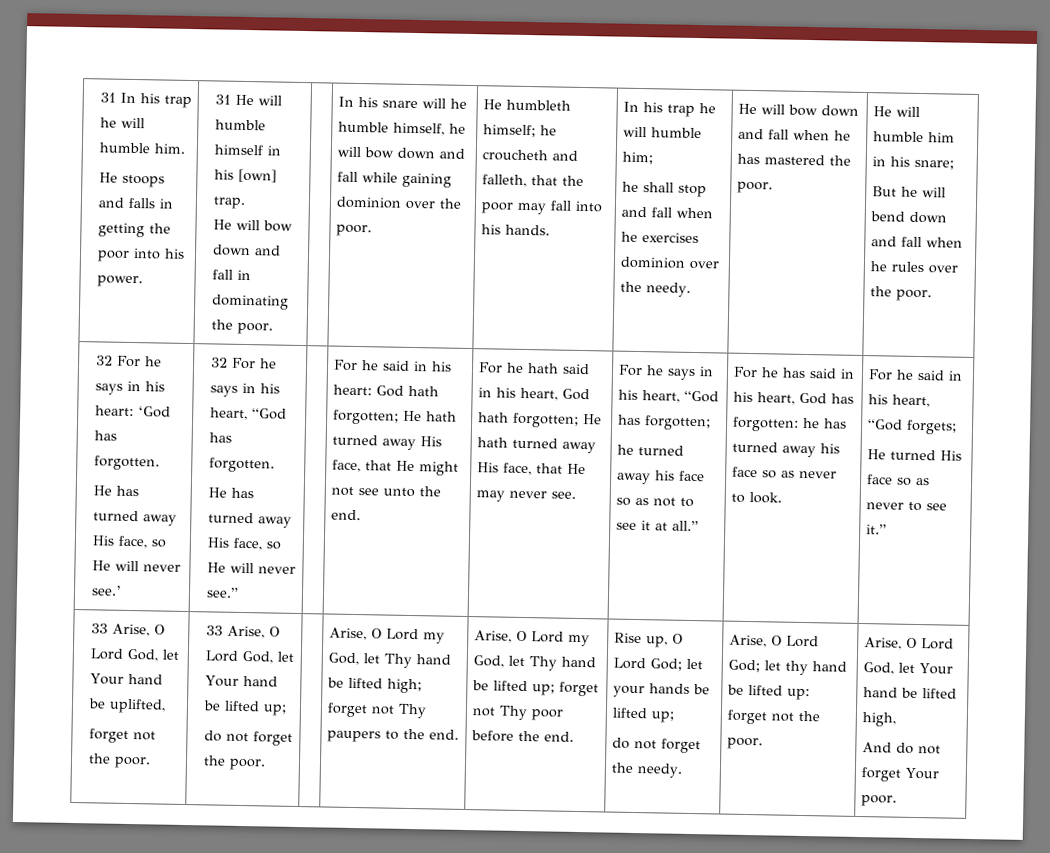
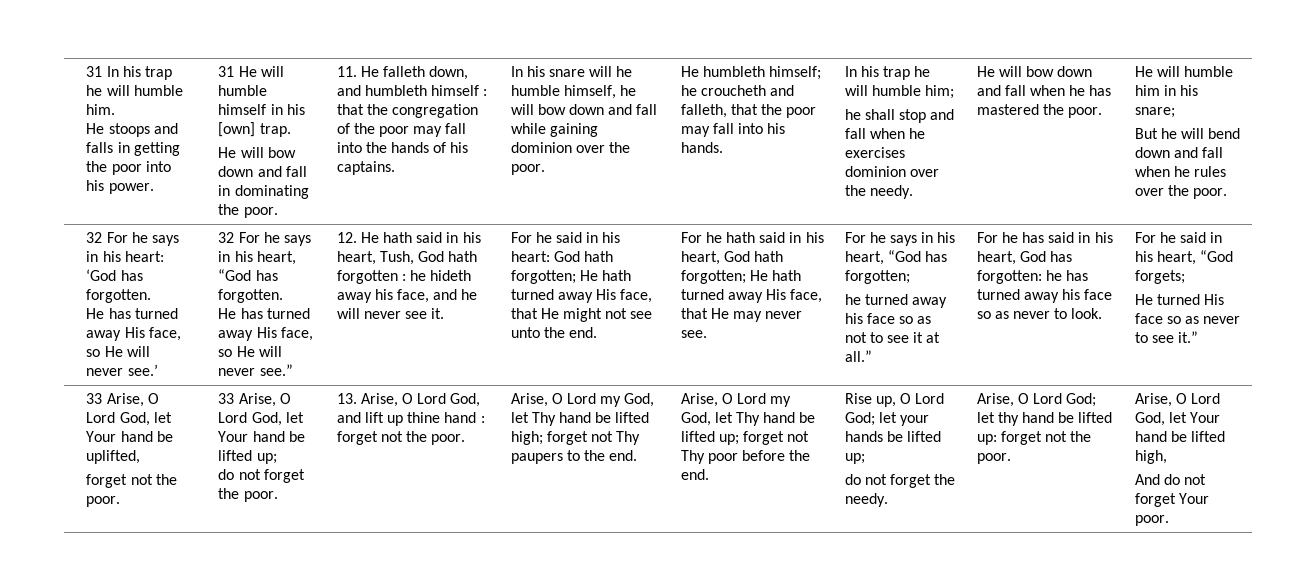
+ 11. He falleth down, and humbleth himself : that the congregation of the poor may fall into the hands of his captains.
+ 12. He hath said in his heart, Tush, God hath forgotten : he hideth away his face, and he will never see it.
+ 13. Arise, O Lord God, and lift up thine hand : forget not the poor.

